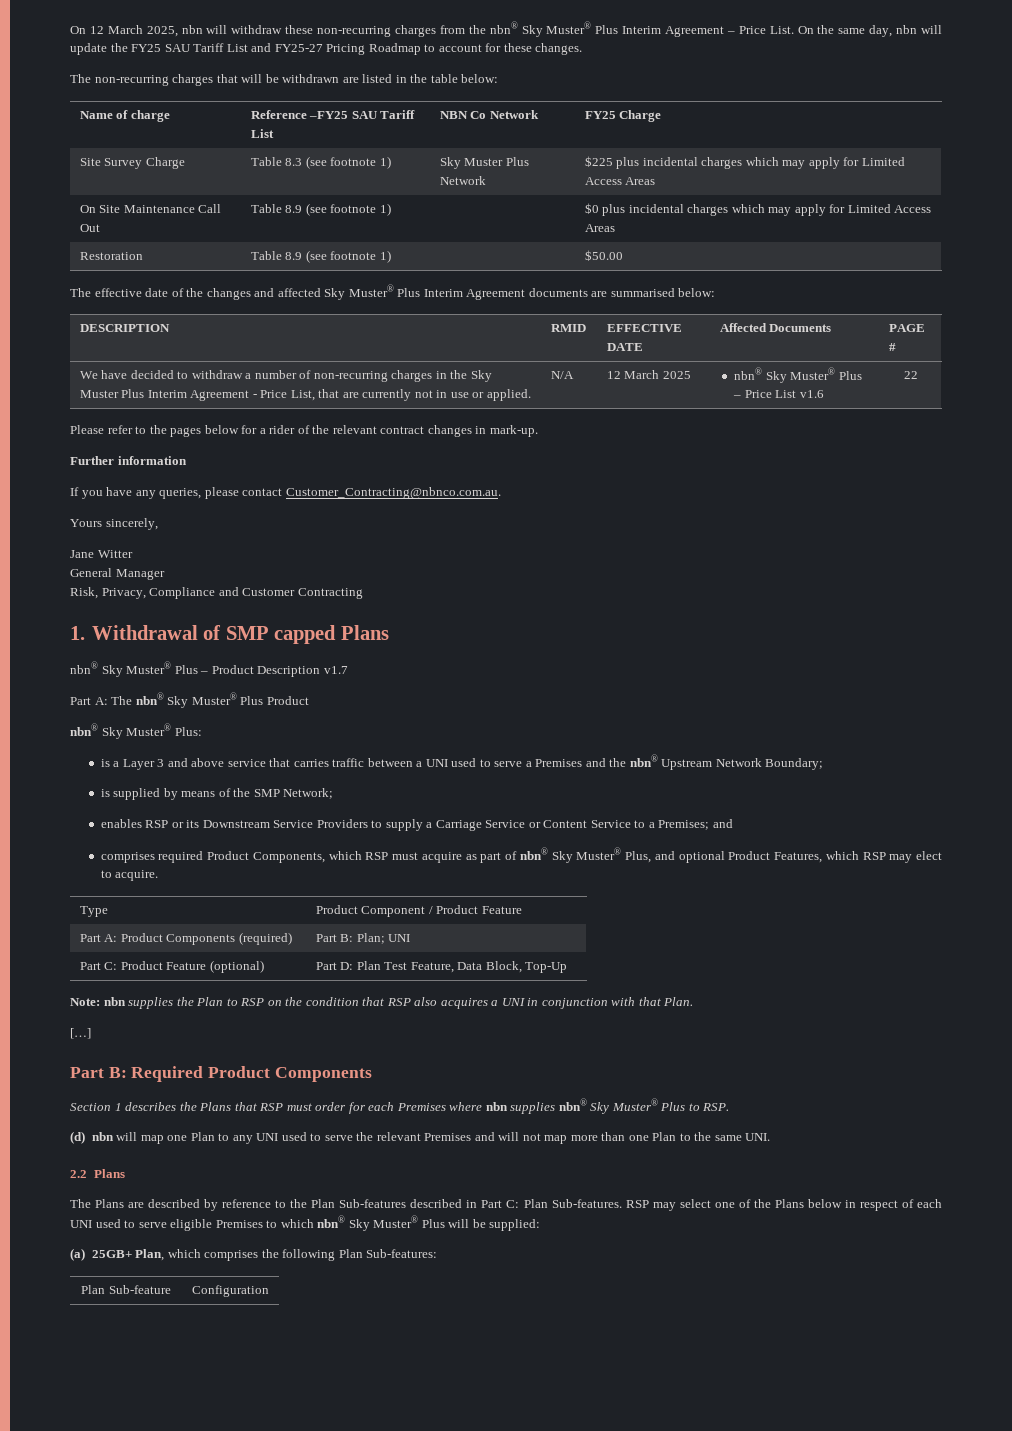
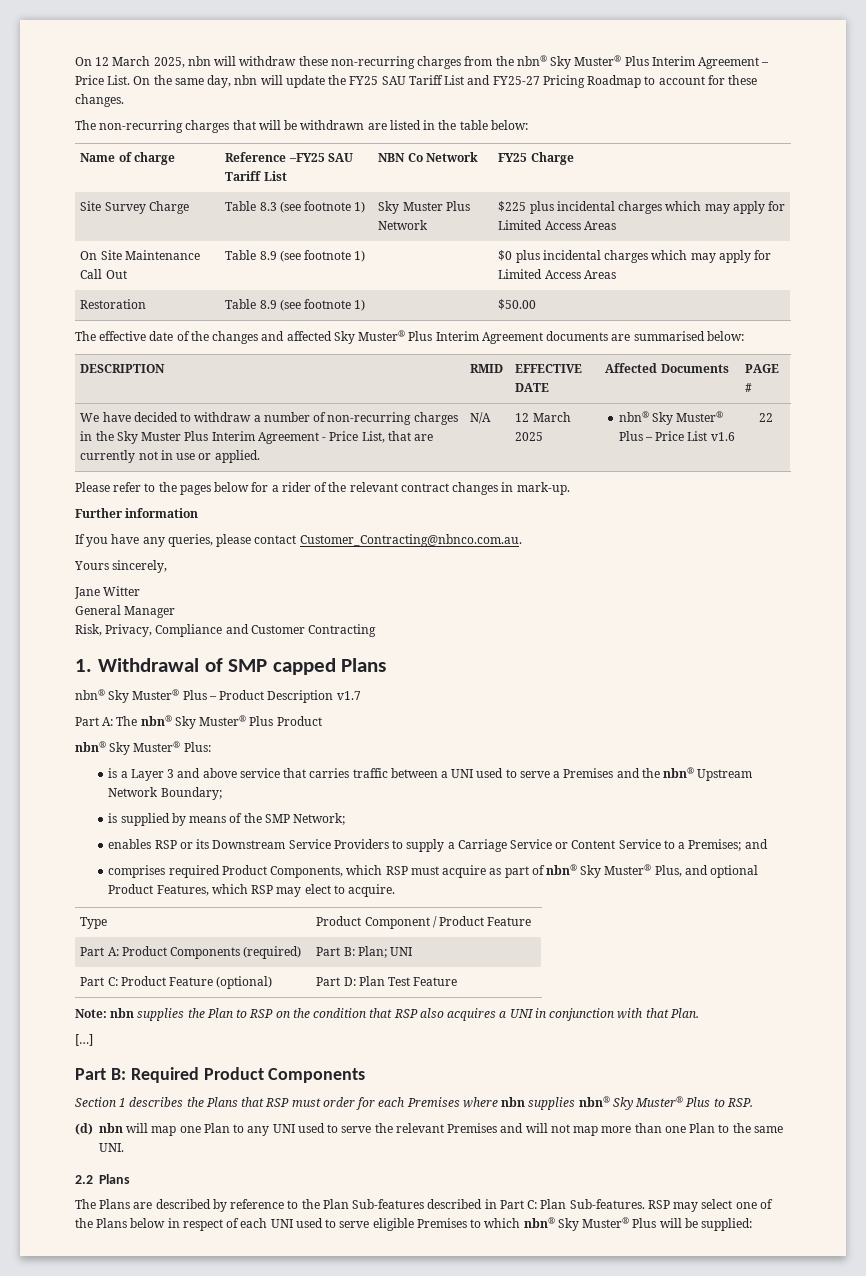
- Part C: Product Feature (optional) | Part D: Plan Test Feature, Data Block, Top-Up
+ Part C: Product Feature (optional) | Part D: Plan Test Feature
- (a) 25GB+ Plan, which comprises the following Plan Sub-features:
- Plan Sub-feature | Configuration

